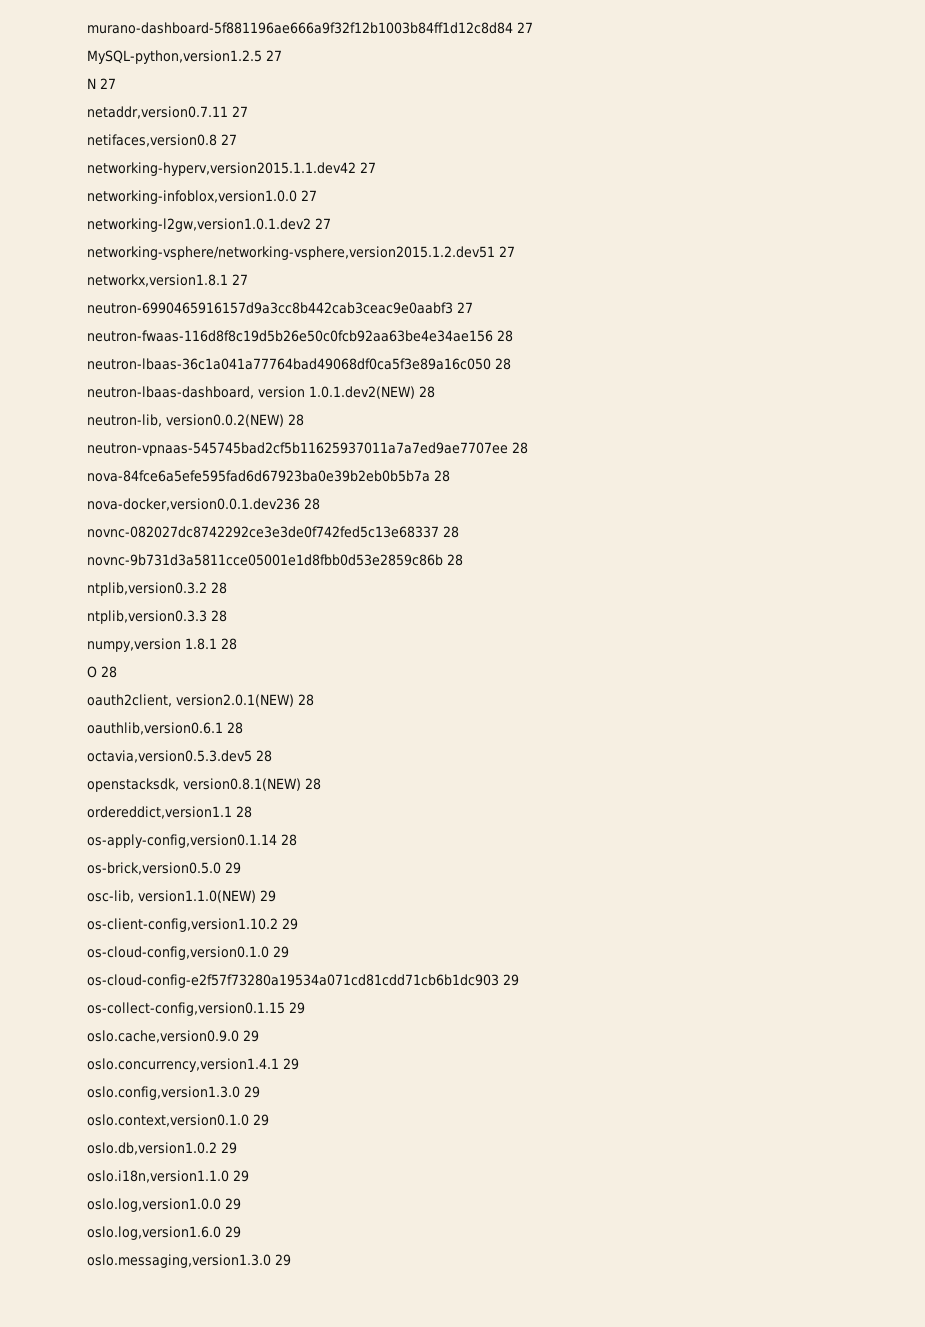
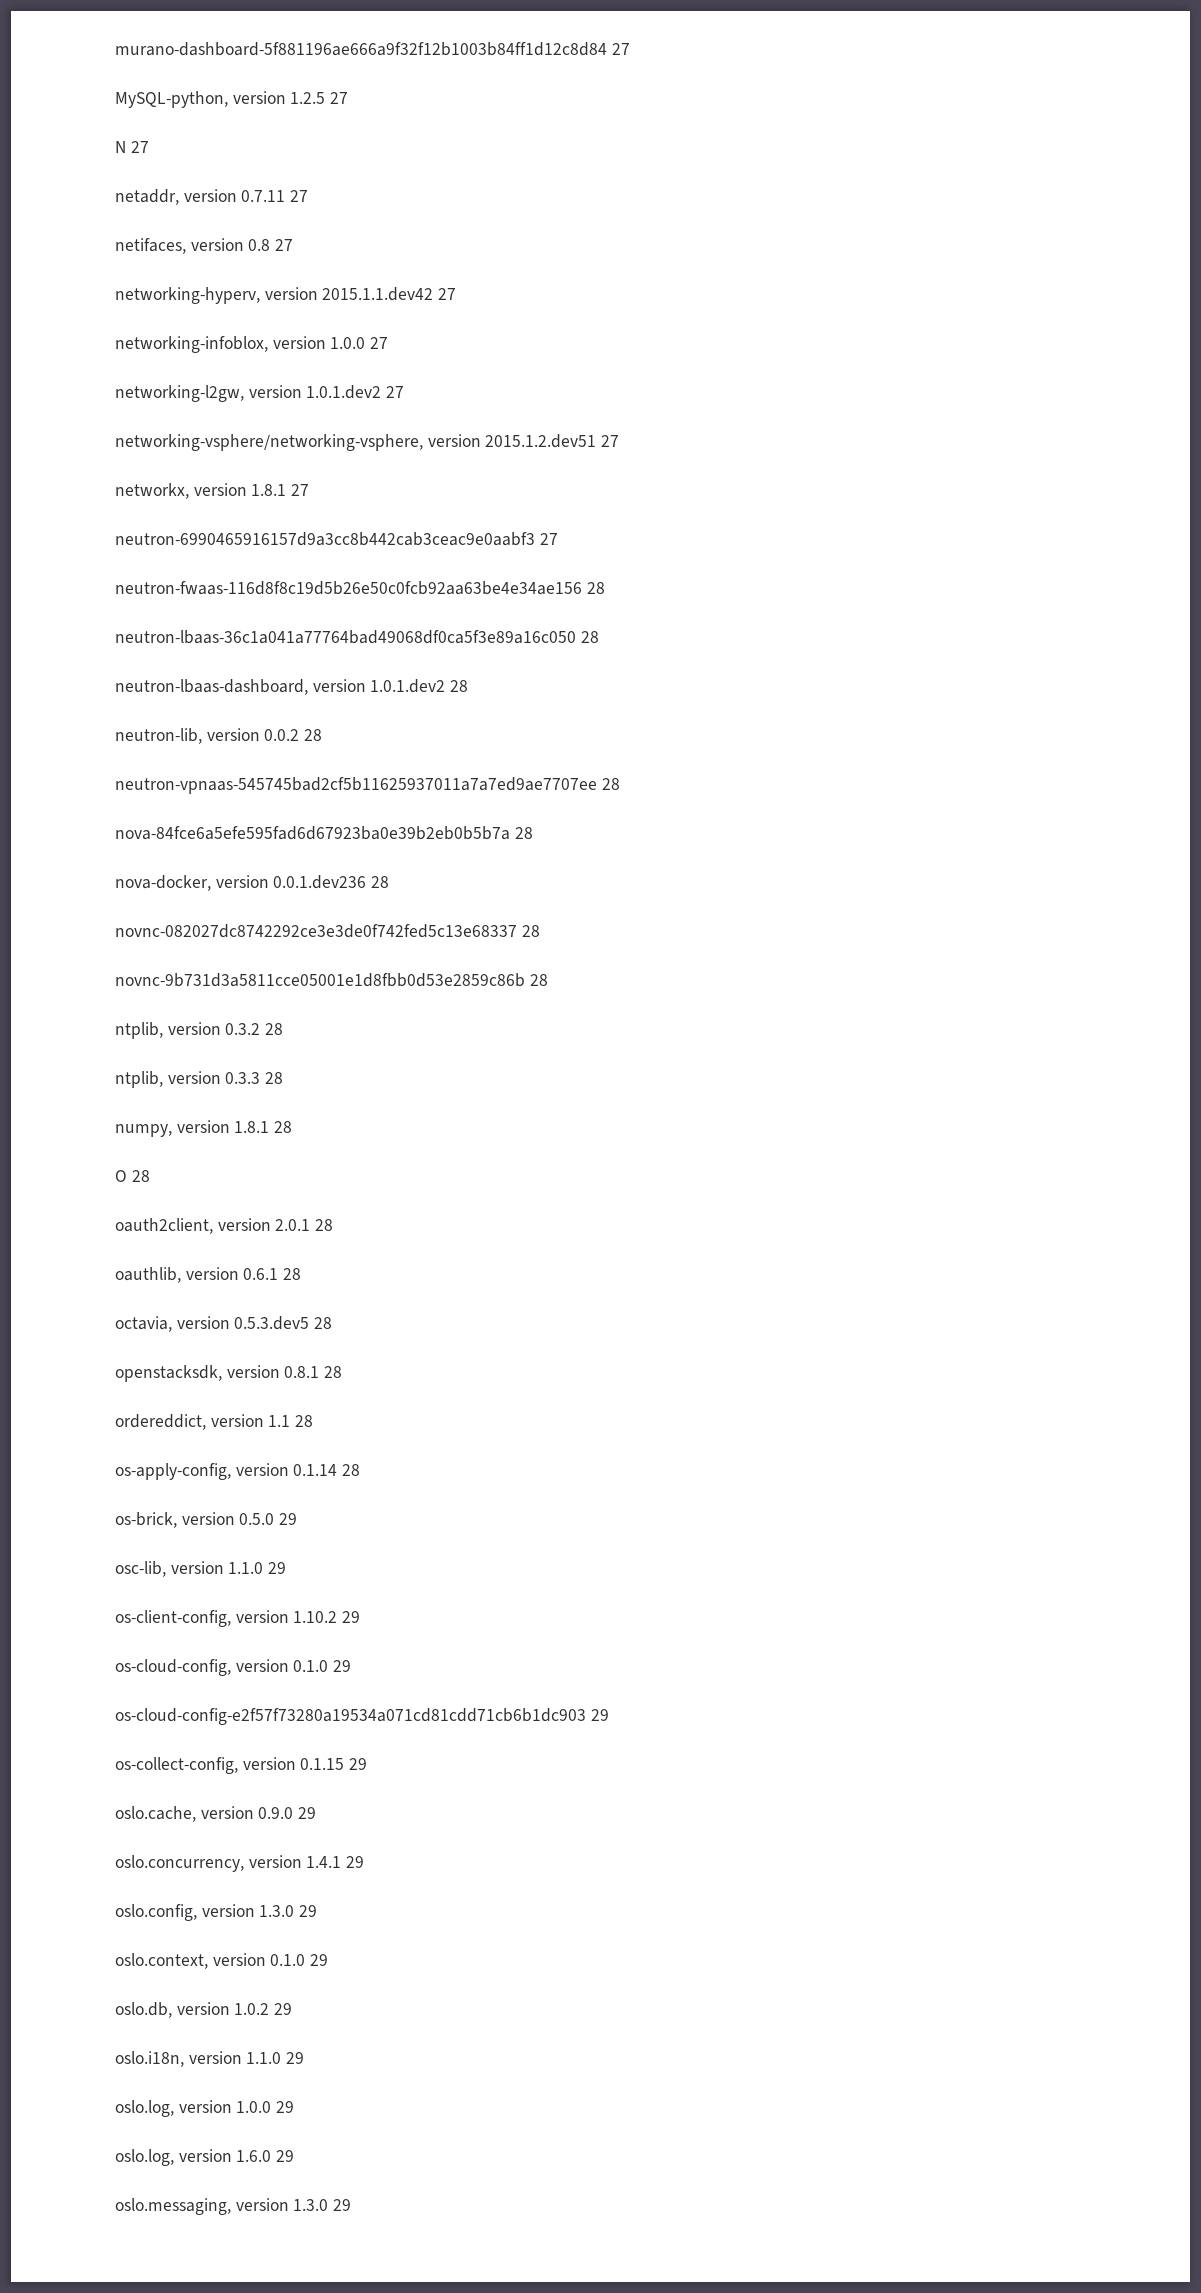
- MySQL-python,version1.2.5 27
+ MySQL-python, version 1.2.5 27
- netaddr,version0.7.11 27
- netifaces,version0.8 27
- networking-hyperv,version2015.1.1.dev42 27
- networking-infoblox,version1.0.0 27
- networking-l2gw,version1.0.1.dev2 27
- networking-vsphere/networking-vsphere,version2015.1.2.dev51 27
- networkx,version1.8.1 27
+ netaddr, version 0.7.11 27
+ netifaces, version 0.8 27
+ networking-hyperv, version 2015.1.1.dev42 27
+ networking-infoblox, version 1.0.0 27
+ networking-l2gw, version 1.0.1.dev2 27
+ networking-vsphere/networking-vsphere, version 2015.1.2.dev51 27
+ networkx, version 1.8.1 27
- neutron-lbaas-dashboard, version 1.0.1.dev2(NEW) 28
+ neutron-lbaas-dashboard, version 1.0.1.dev2 28
- neutron-lib, version0.0.2(NEW) 28
+ neutron-lib, version 0.0.2 28
- nova-docker,version0.0.1.dev236 28
+ nova-docker, version 0.0.1.dev236 28
- ntplib,version0.3.2 28
- ntplib,version0.3.3 28
- numpy,version 1.8.1 28
+ ntplib, version 0.3.2 28
+ ntplib, version 0.3.3 28
+ numpy, version 1.8.1 28
- oauth2client, version2.0.1(NEW) 28
- oauthlib,version0.6.1 28
- octavia,version0.5.3.dev5 28
+ oauth2client, version 2.0.1 28
+ oauthlib, version 0.6.1 28
+ octavia, version 0.5.3.dev5 28
- openstacksdk, version0.8.1(NEW) 28
- ordereddict,version1.1 28
- os-apply-config,version0.1.14 28
- os-brick,version0.5.0 29
+ openstacksdk, version 0.8.1 28
+ ordereddict, version 1.1 28
+ os-apply-config, version 0.1.14 28
+ os-brick, version 0.5.0 29
- osc-lib, version1.1.0(NEW) 29
- os-client-config,version1.10.2 29
- os-cloud-config,version0.1.0 29
+ osc-lib, version 1.1.0 29
+ os-client-config, version 1.10.2 29
+ os-cloud-config, version 0.1.0 29
  os-cloud-config-e2f57f73280a19534a071cd81cdd71cb6b1dc903 29
- os-collect-config,version0.1.15 29
- oslo.cache,version0.9.0 29
- oslo.concurrency,version1.4.1 29
- oslo.config,version1.3.0 29
- oslo.context,version0.1.0 29
- oslo.db,version1.0.2 29
- oslo.i18n,version1.1.0 29
- oslo.log,version1.0.0 29
- oslo.log,version1.6.0 29
- oslo.messaging,version1.3.0 29
+ os-collect-config, version 0.1.15 29
+ oslo.cache, version 0.9.0 29
+ oslo.concurrency, version 1.4.1 29
+ oslo.config, version 1.3.0 29
+ oslo.context, version 0.1.0 29
+ oslo.db, version 1.0.2 29
+ oslo.i18n, version 1.1.0 29
+ oslo.log, version 1.0.0 29
+ oslo.log, version 1.6.0 29
+ oslo.messaging, version 1.3.0 29

